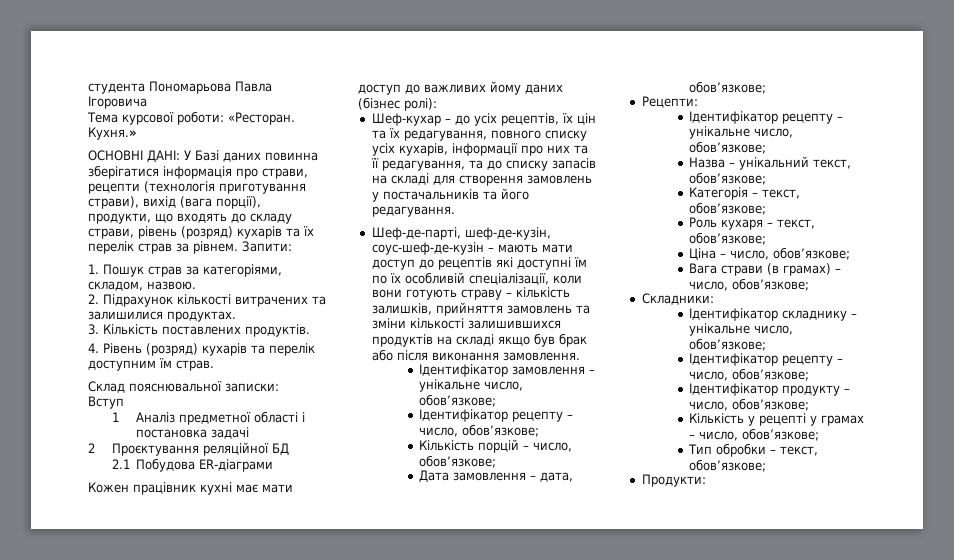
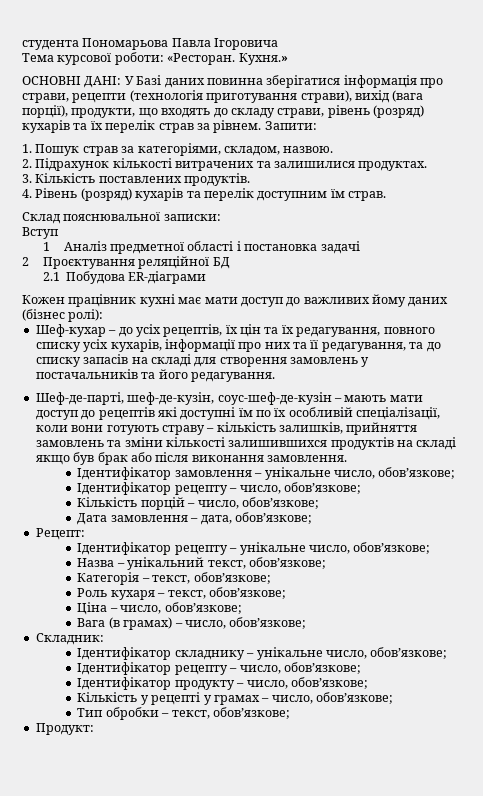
- Рецепти:
+ Рецепт:
- Вага страви (в грамах) – число, обов’язкове;
+ Вага (в грамах) – число, обов’язкове;
- Складники:
+ Складник:
- Продукти:
+ Продукт:

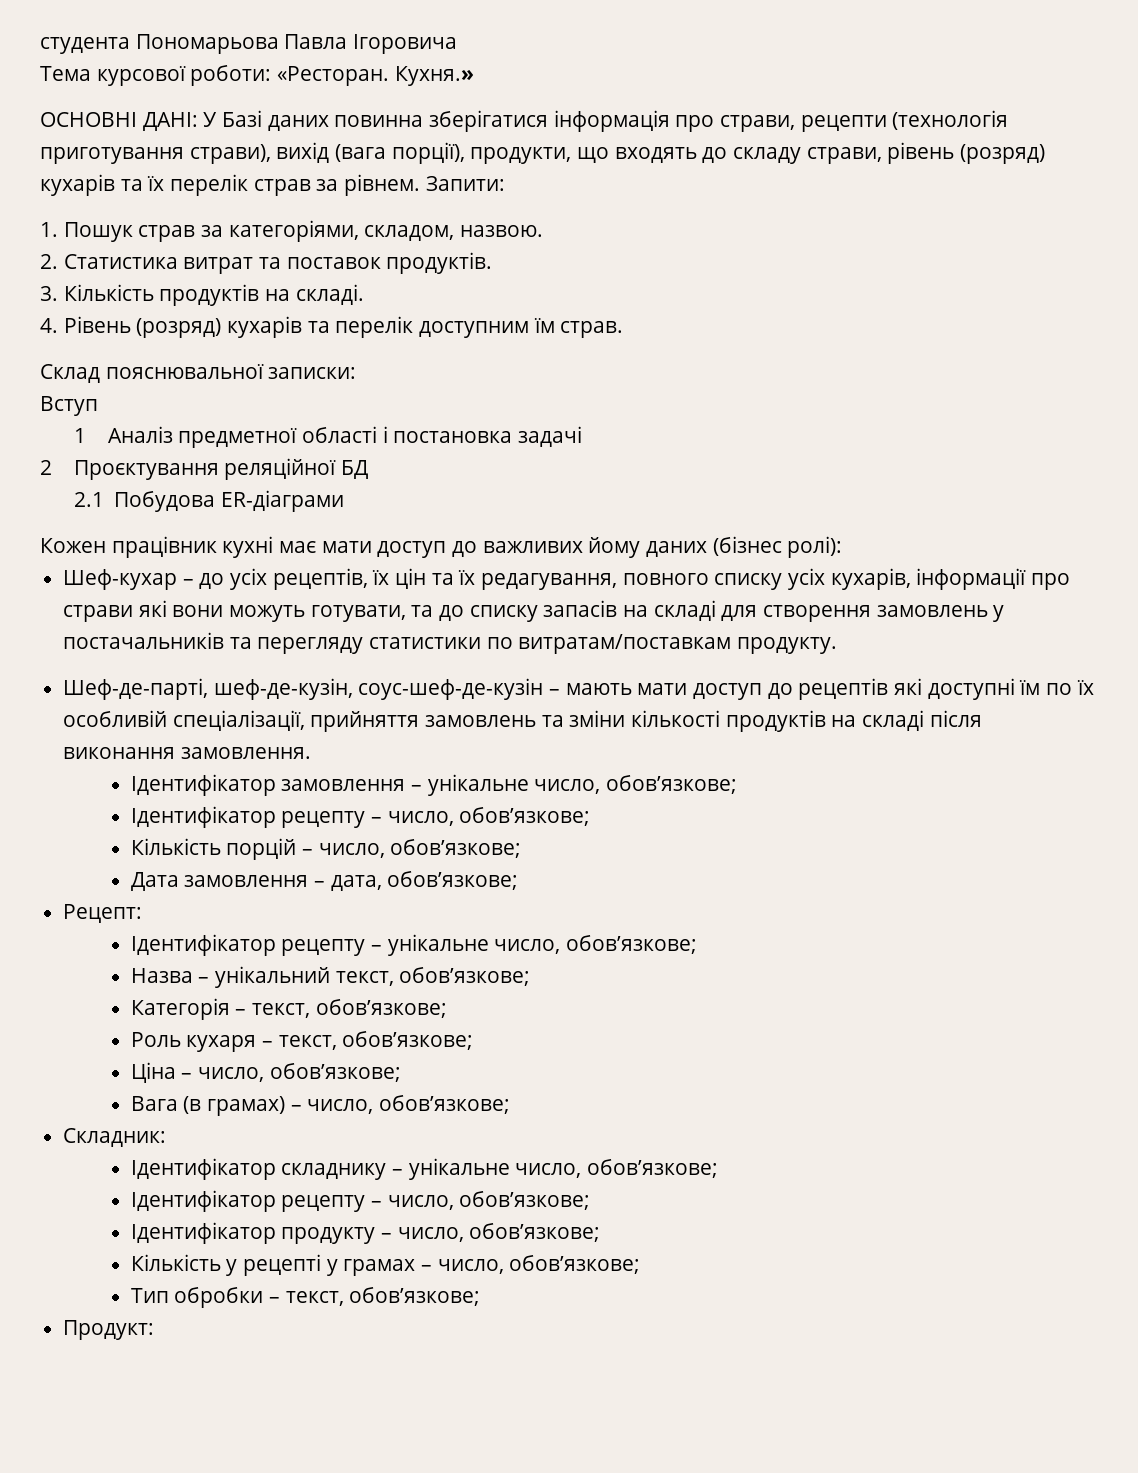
- 2. Підрахунок кількості витрачених та залишилися продуктах.
+ 2. Статистика витрат та поставок продуктів.
- 3. Кількість поставлених продуктів.
+ 3. Кількість продуктів на складі.
- Шеф-кухар – до усіх рецептів, їх цін та їх редагування, повного списку усіх кухарів, інформації про них та її редагування, та до списку запасів на складі для створення замовлень у постачальників та його редагування.
+ Шеф-кухар – до усіх рецептів, їх цін та їх редагування, повного списку усіх кухарів, інформації про страви які вони можуть готувати, та до списку запасів на складі для створення замовлень у постачальників та перегляду статистики по витратам/поставкам продукту.
- Шеф-де-парті, шеф-де-кузін, соус-шеф-де-кузін – мають мати доступ до рецептів які доступні їм по їх особливій спеціалізації, коли вони готують страву – кількість залишків, прийняття замовлень та зміни кількості залишившихся продуктів на складі якщо був брак або після виконання замовлення.
+ Шеф-де-парті, шеф-де-кузін, соус-шеф-де-кузін – мають мати доступ до рецептів які доступні їм по їх особливій спеціалізації, прийняття замовлень та зміни кількості продуктів на складі після виконання замовлення.

